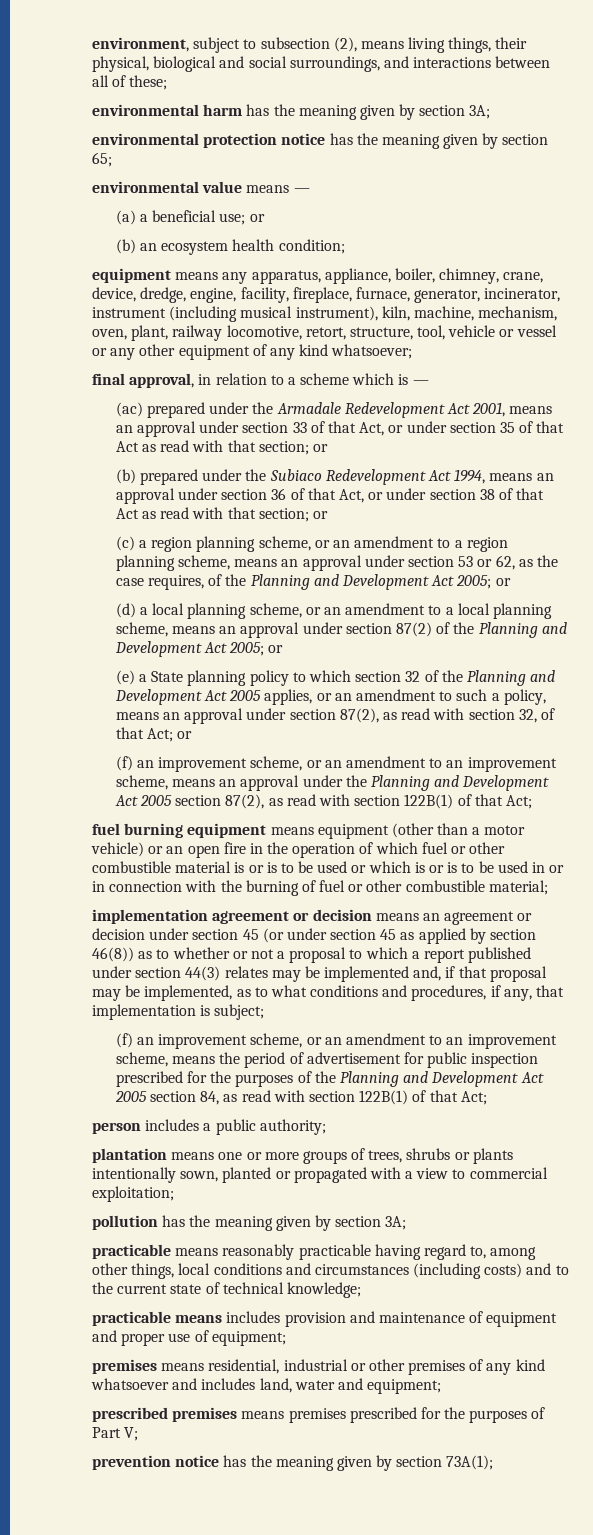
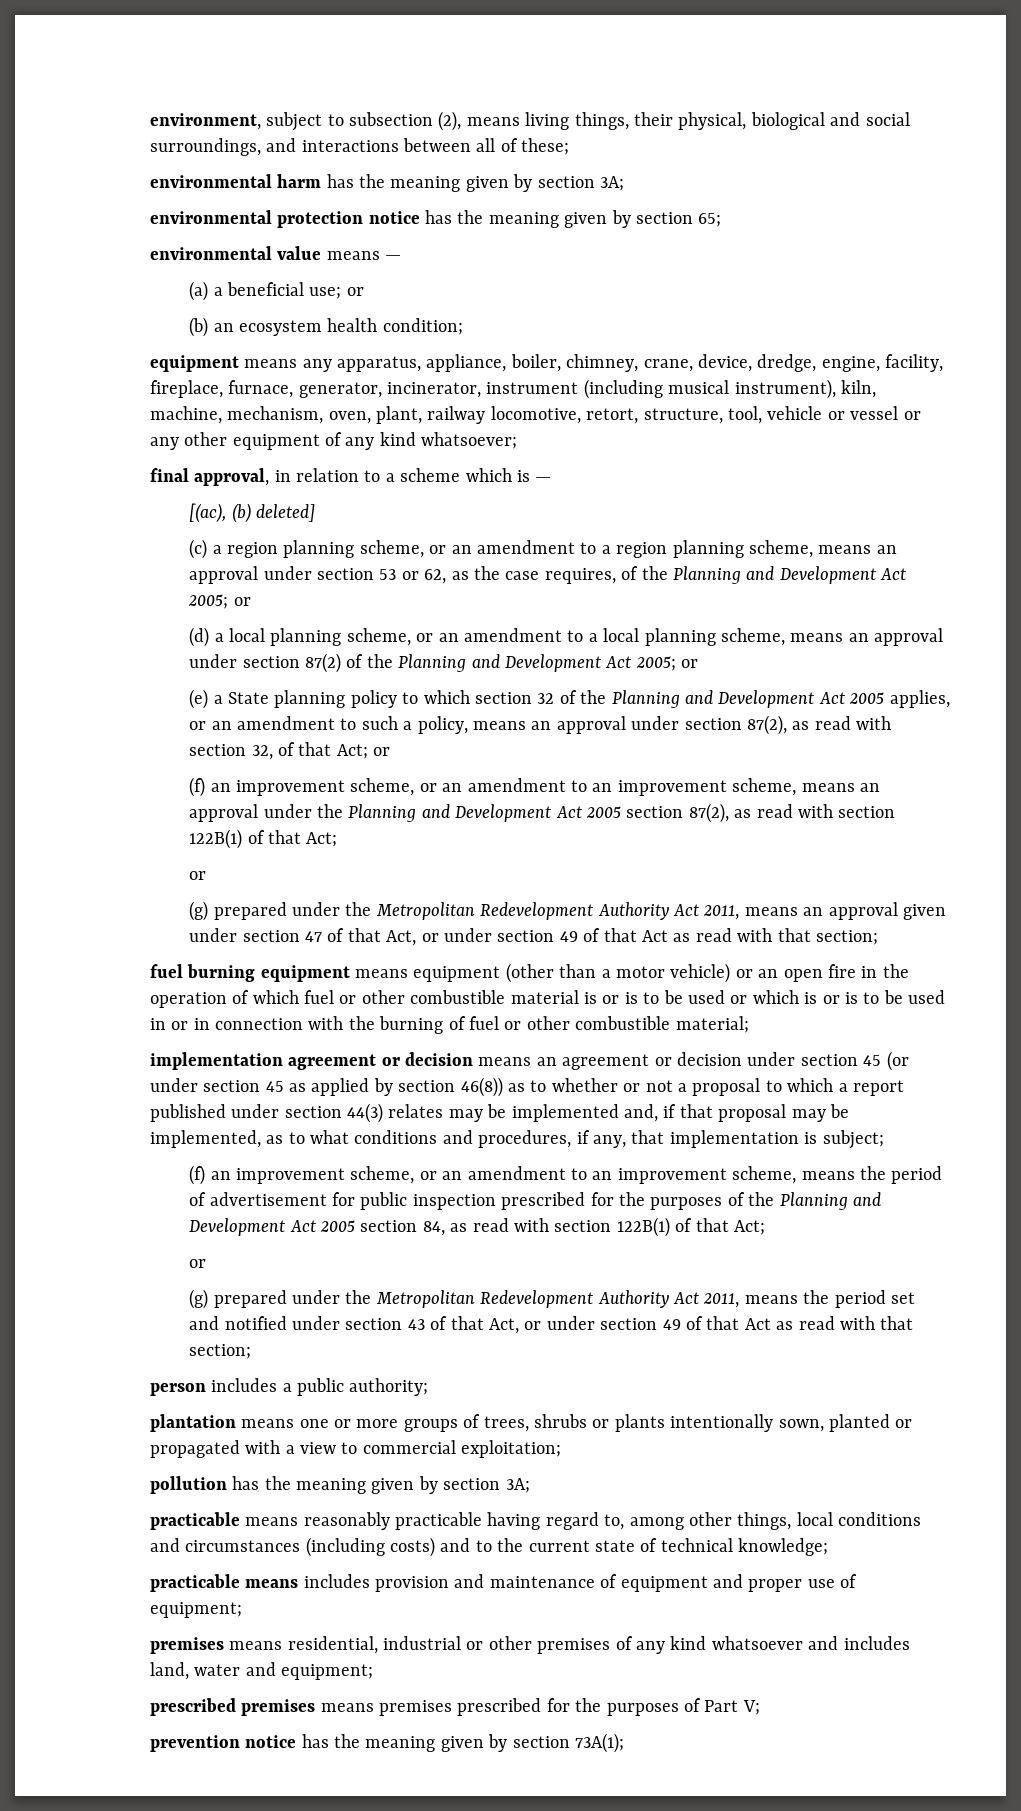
- (ac) prepared under the Armadale Redevelopment Act 2001, means an approval under section 33 of that Act, or under section 35 of that Act as read with that section; or
- (b) prepared under the Subiaco Redevelopment Act 1994, means an approval under section 36 of that Act, or under section 38 of that Act as read with that section; or
+ [(ac), (b) deleted]
  (f) an improvement scheme, or an amendment to an improvement scheme, means an approval under the Planning and Development Act 2005 section 87(2), as read with section 122B(1) of that Act;
+ or
+ (g) prepared under the Metropolitan Redevelopment Authority Act 2011, means an approval given under section 47 of that Act, or under section 49 of that Act as read with that section;
  (f) an improvement scheme, or an amendment to an improvement scheme, means the period of advertisement for public inspection prescribed for the purposes of the Planning and Development Act 2005 section 84, as read with section 122B(1) of that Act;
+ or
+ (g) prepared under the Metropolitan Redevelopment Authority Act 2011, means the period set and notified under section 43 of that Act, or under section 49 of that Act as read with that section;

